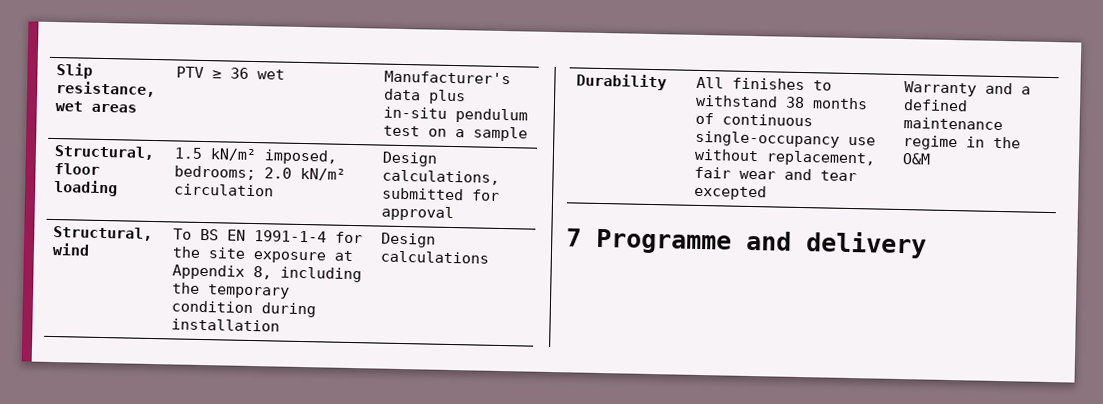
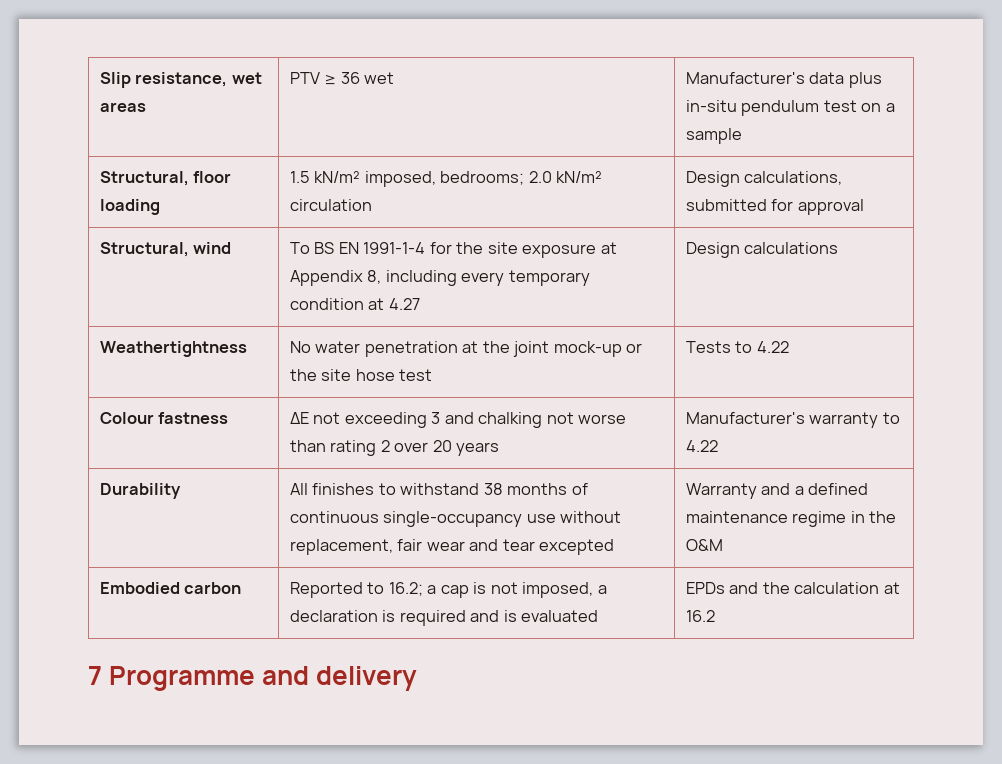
- Structural, wind | To BS EN 1991-1-4 for the site exposure at Appendix 8, including the temporary condition during installation | Design calculations
+ Structural, wind | To BS EN 1991-1-4 for the site exposure at Appendix 8, including every temporary condition at 4.27 | Design calculations
+ Weathertightness | No water penetration at the joint mock-up or the site hose test | Tests to 4.22
+ Colour fastness | ΔE not exceeding 3 and chalking not worse than rating 2 over 20 years | Manufacturer's warranty to 4.22
+ Embodied carbon | Reported to 16.2; a cap is not imposed, a declaration is required and is evaluated | EPDs and the calculation at 16.2

